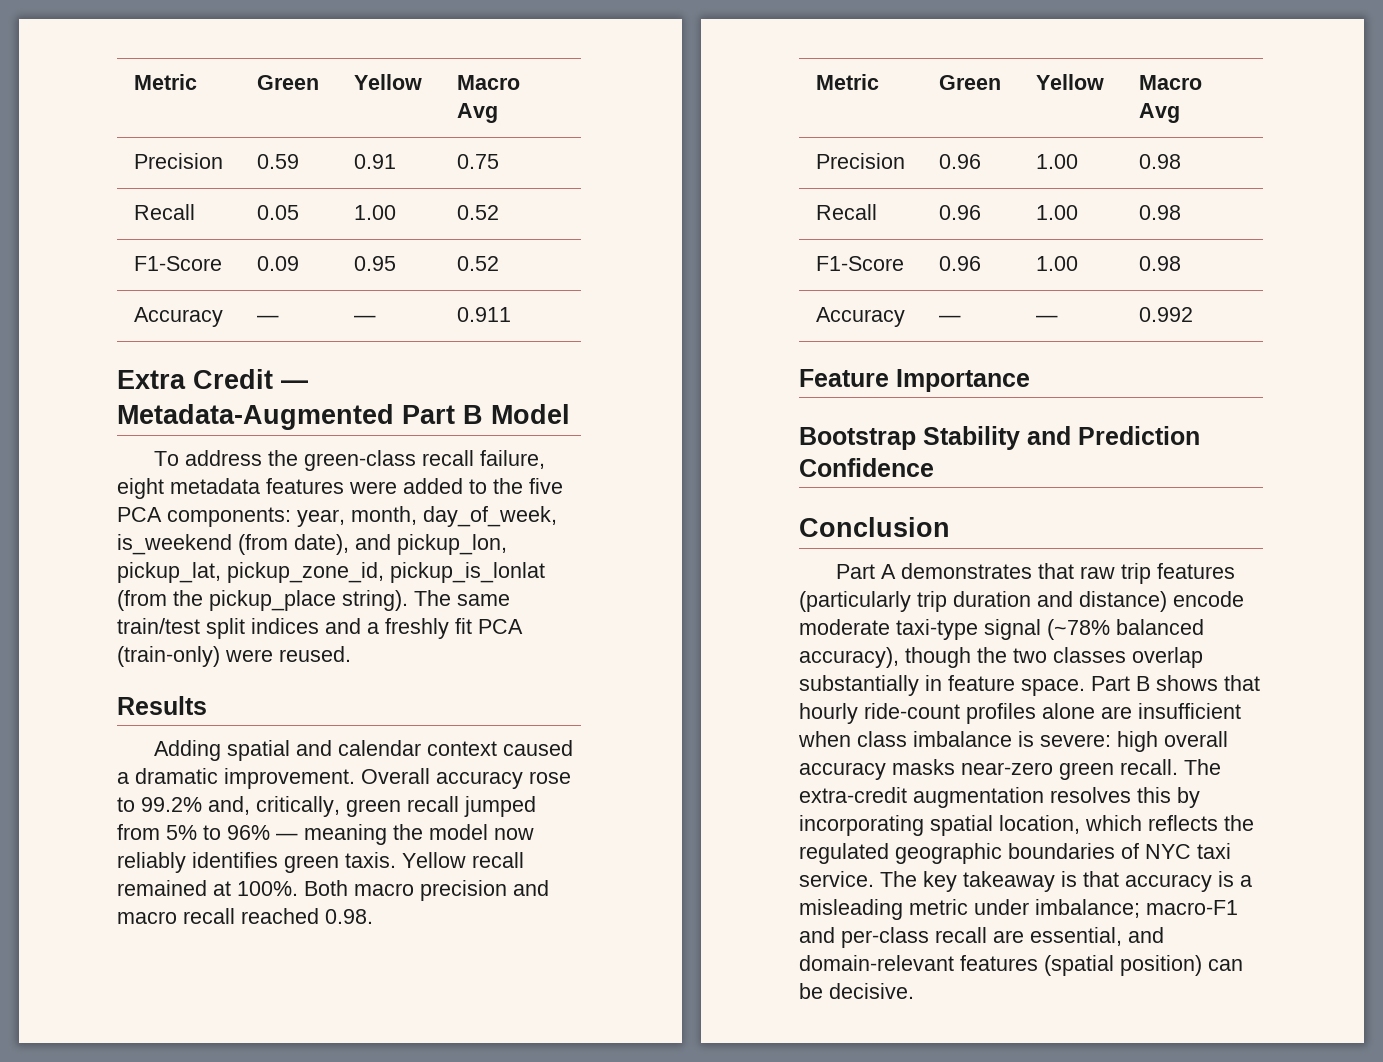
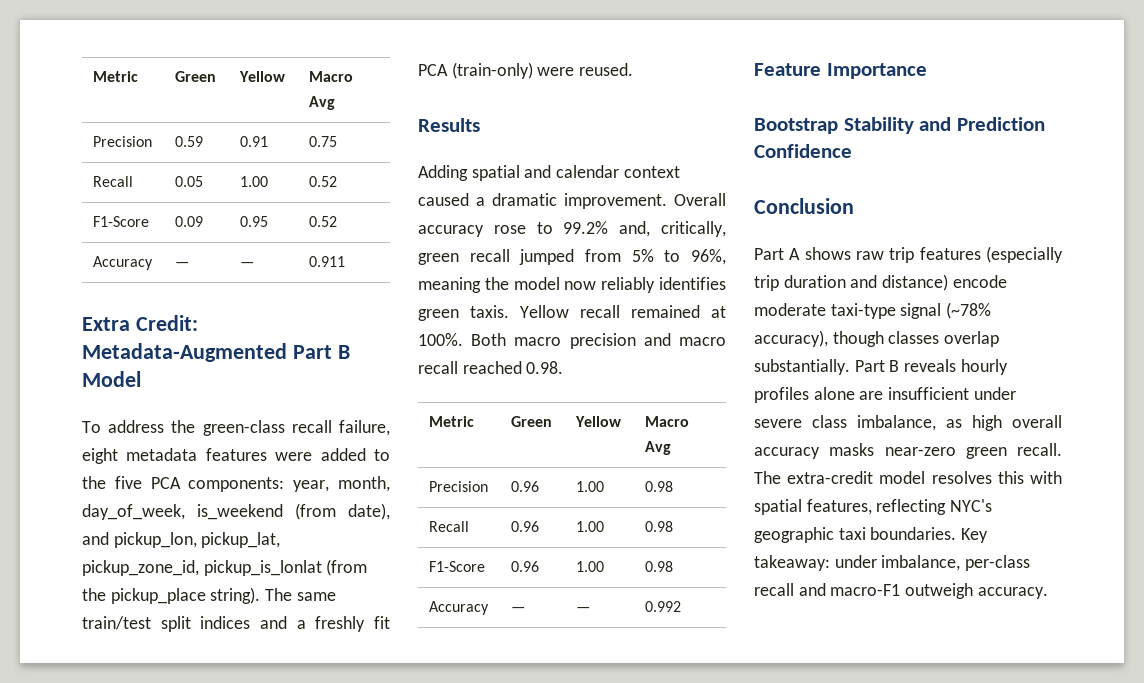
- Extra Credit — Metadata-Augmented Part B Model
+ Extra Credit: Metadata-Augmented Part B Model
- Overall accuracy rose to 99.2% and, critically, green recall jumped from 5% to 96% — meaning the model now reliably identifies green taxis.
+ Overall accuracy rose to 99.2% and, critically, green recall jumped from 5% to 96%, meaning the model now reliably identifies green taxis.
- Part A demonstrates that raw trip features (particularly trip duration and distance) encode moderate taxi-type signal (~78% balanced accuracy), though the two classes overlap substantially in feature space. Part B shows that hourly ride-count profiles alone are insufficient when class imbalance is severe: high overall accuracy masks near-zero green recall.
+ Part A shows raw trip features (especially trip duration and distance) encode moderate taxi-type signal (~78% accuracy), though classes overlap substantially. Part B reveals hourly profiles alone are insufficient under severe class imbalance, as high overall accuracy masks near-zero green recall.
- The extra-credit augmentation resolves this by incorporating spatial location, which reflects the regulated geographic boundaries of NYC taxi service. The key takeaway is that accuracy is a misleading metric under imbalance; macro-F1 and per-class recall are essential, and domain-relevant features (spatial position) can be decisive.
+ The extra-credit model resolves this with spatial features, reflecting NYC's geographic taxi boundaries. Key takeaway: under imbalance, per-class recall and macro-F1 outweigh accuracy.

